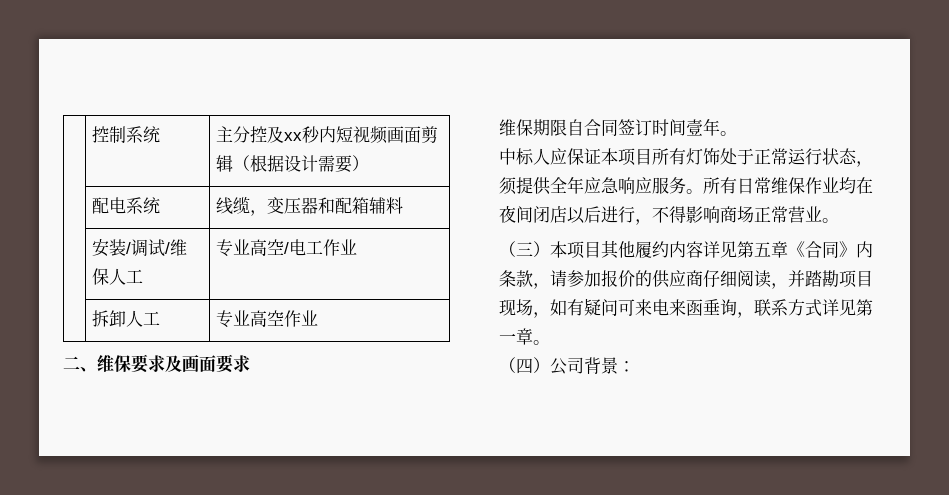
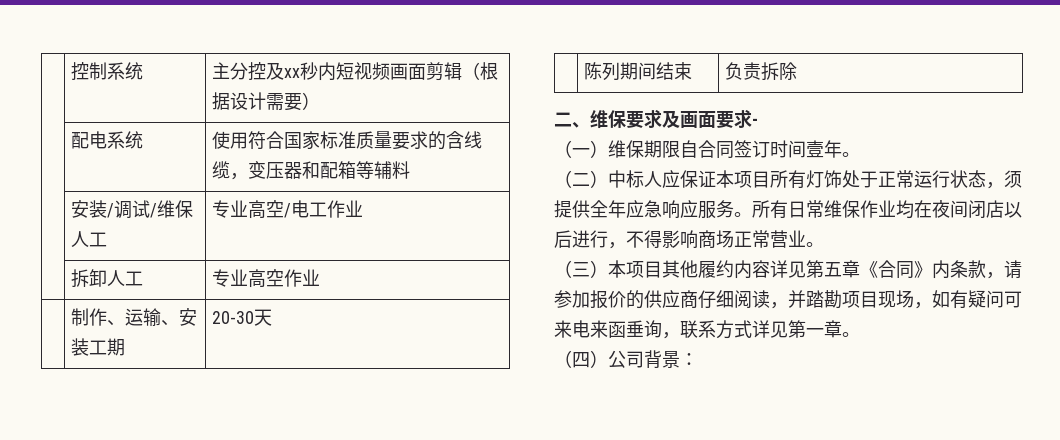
- | 配电系统 | 线缆，变压器和配箱辅料
+ | 配电系统 | 使用符合国家标准质量要求的含线缆，变压器和配箱等辅料
+ | 制作、运输、安装工期 | 20-30天
+ | 陈列期间结束 | 负责拆除
- 二、维保要求及画面要求
- 维保期限自合同签订时间壹年。
+ 二、维保要求及画面要求-
+ （一）维保期限自合同签订时间壹年。
- 中标人应保证本项目所有灯饰处于正常运行状态，须提供全年应急响应服务。
+ （二）中标人应保证本项目所有灯饰处于正常运行状态，须提供全年应急响应服务。

